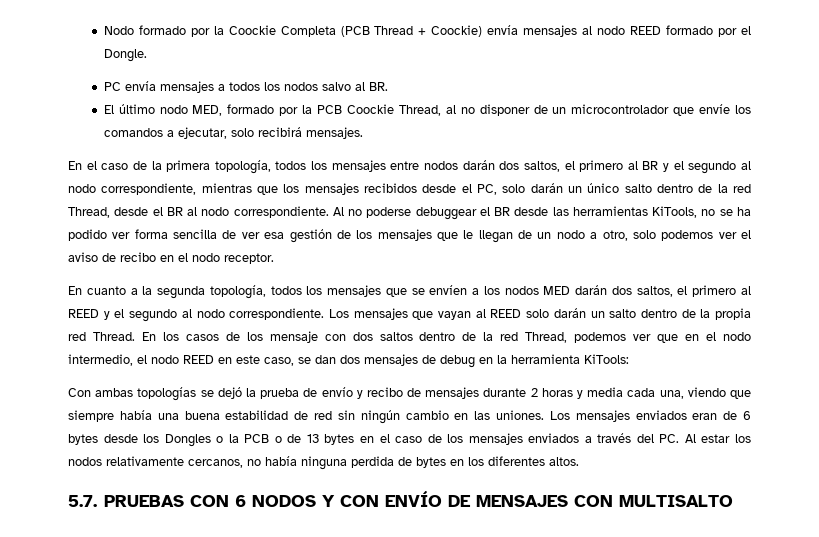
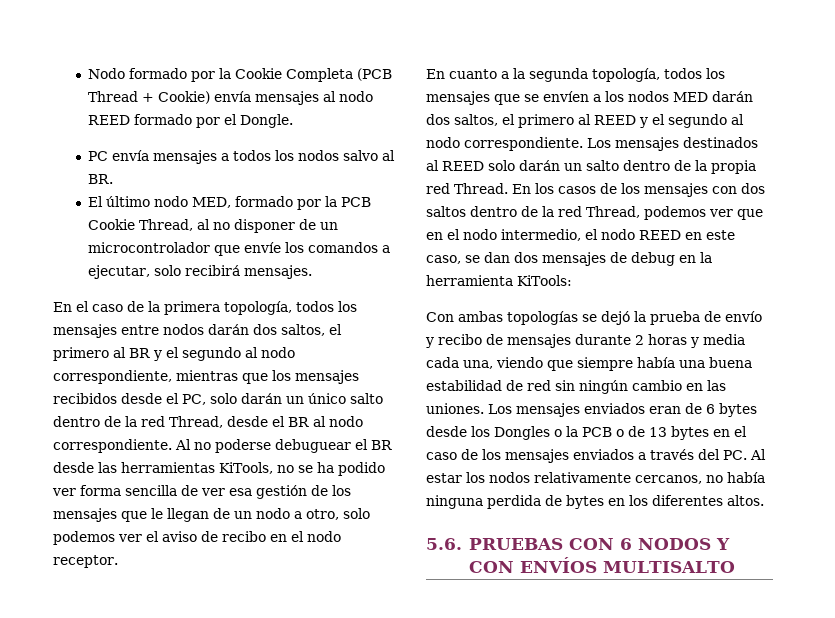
- Nodo formado por la Coockie Completa (PCB Thread + Coockie) envía mensajes al nodo REED formado por el Dongle.
+ Nodo formado por la Cookie Completa (PCB Thread + Cookie) envía mensajes al nodo REED formado por el Dongle.
- El último nodo MED, formado por la PCB Coockie Thread, al no disponer de un microcontrolador que envíe los comandos a ejecutar, solo recibirá mensajes.
+ El último nodo MED, formado por la PCB Cookie Thread, al no disponer de un microcontrolador que envíe los comandos a ejecutar, solo recibirá mensajes.
- Al no poderse debuggear el BR desde las herramientas KiTools, no se ha podido ver forma sencilla de ver esa gestión de los mensajes que le llegan de un nodo a otro, solo podemos ver el aviso de recibo en el nodo receptor.
+ Al no poderse debuguear el BR desde las herramientas KiTools, no se ha podido ver forma sencilla de ver esa gestión de los mensajes que le llegan de un nodo a otro, solo podemos ver el aviso de recibo en el nodo receptor.
- Los mensajes que vayan al REED solo darán un salto dentro de la propia red Thread.
+ Los mensajes destinados al REED solo darán un salto dentro de la propia red Thread.
- En los casos de los mensaje con dos saltos dentro de la red Thread, podemos ver que en el nodo intermedio, el nodo REED en este caso, se dan dos mensajes de debug en la herramienta KiTools:
+ En los casos de los mensajes con dos saltos dentro de la red Thread, podemos ver que en el nodo intermedio, el nodo REED en este caso, se dan dos mensajes de debug en la herramienta KiTools:
- 5.7. PRUEBAS CON 6 NODOS Y CON ENVÍO DE MENSAJES CON MULTISALTO
+ 5.6. PRUEBAS CON 6 NODOS Y CON ENVÍOS MULTISALTO

